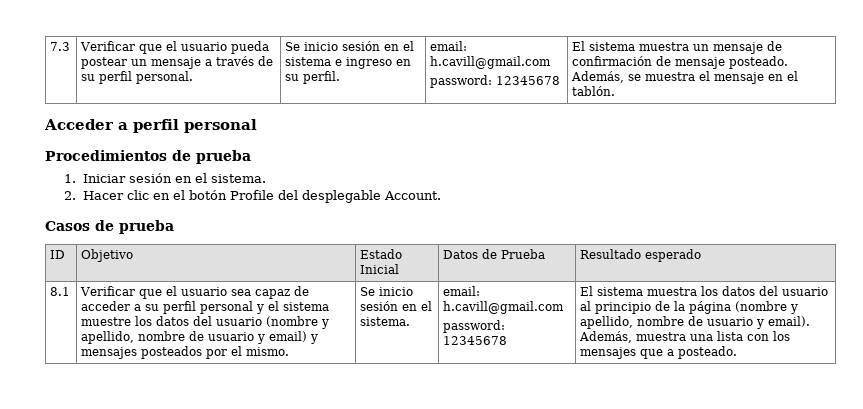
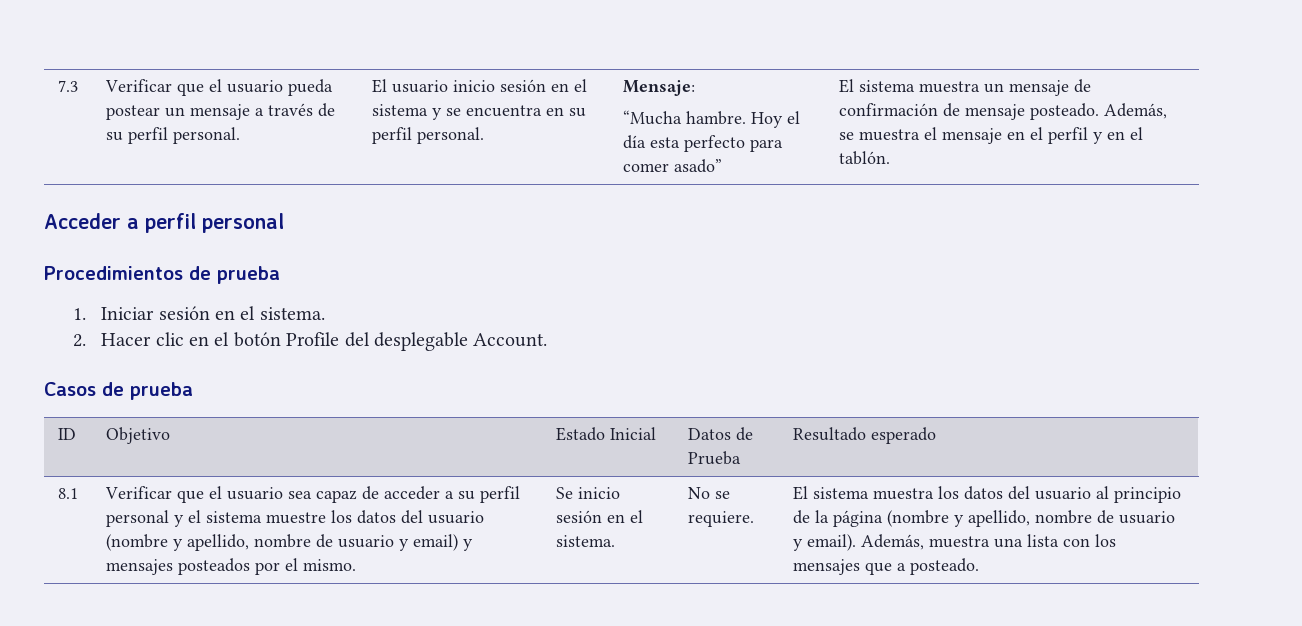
- Se inicio sesión en el sistema e ingreso en su perfil. | email: h.cavill@gmail.com
- password: 12345678
+ El usuario inicio sesión en el sistema y se encuentra en su perfil personal. | Mensaje:
+ “Mucha hambre. Hoy el día esta perfecto para comer asado”
- Además, se muestra el mensaje en el tablón.
+ Además, se muestra el mensaje en el perfil y en el tablón.
- Se inicio sesión en el sistema. | email: h.cavill@gmail.com
- password: 12345678
+ Se inicio sesión en el sistema. | No se requiere.

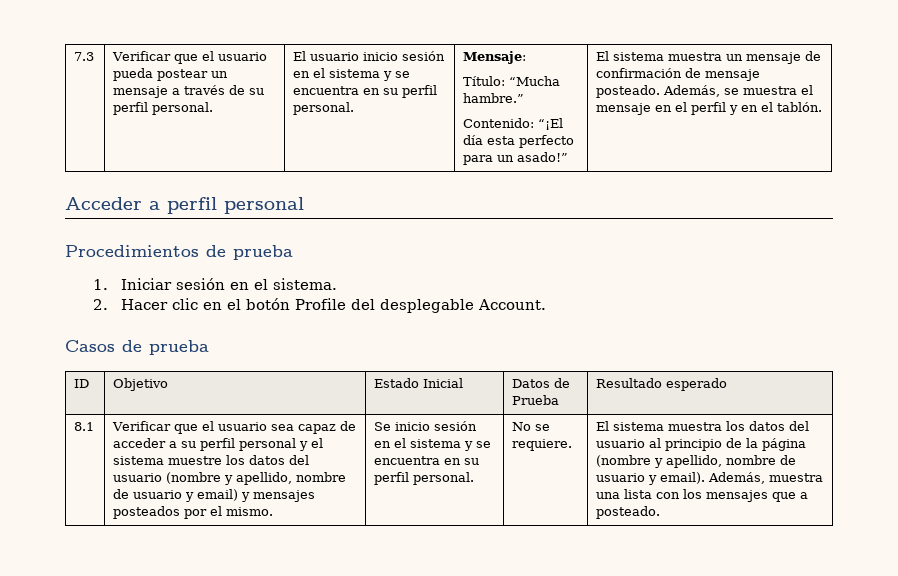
- “Mucha hambre. Hoy el día esta perfecto para comer asado”
+ Título: “Mucha hambre.”
+ Contenido: “¡El día esta perfecto para un asado!”
- Se inicio sesión en el sistema.
+ Se inicio sesión en el sistema y se encuentra en su perfil personal.

